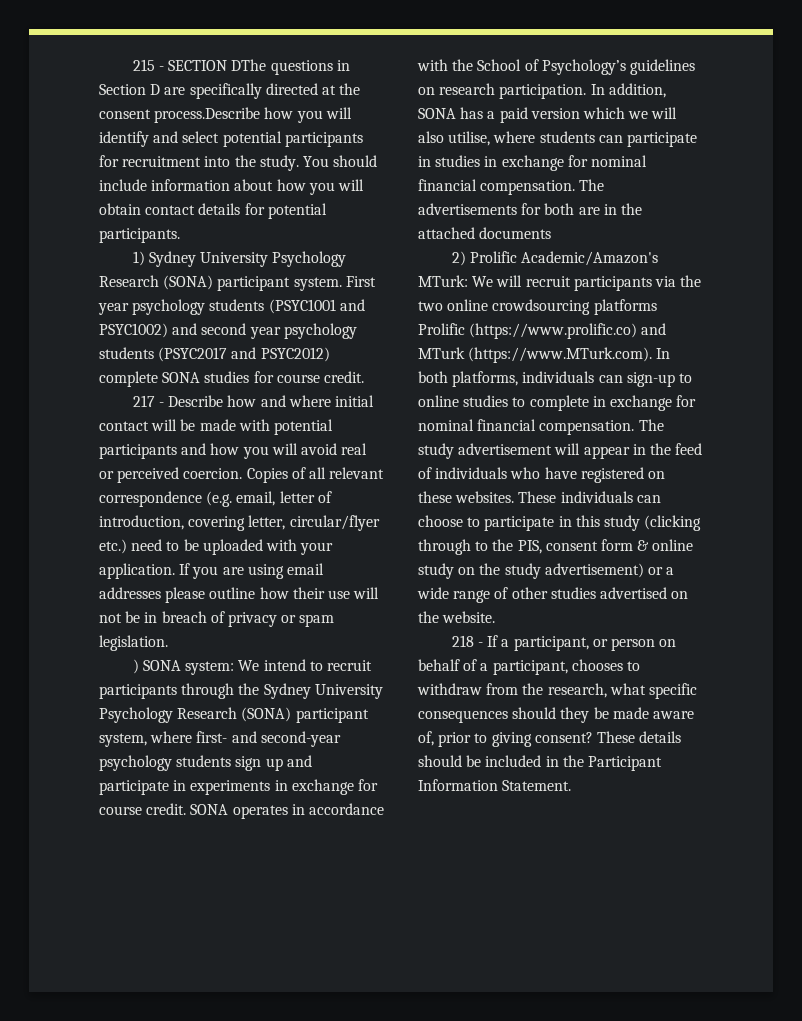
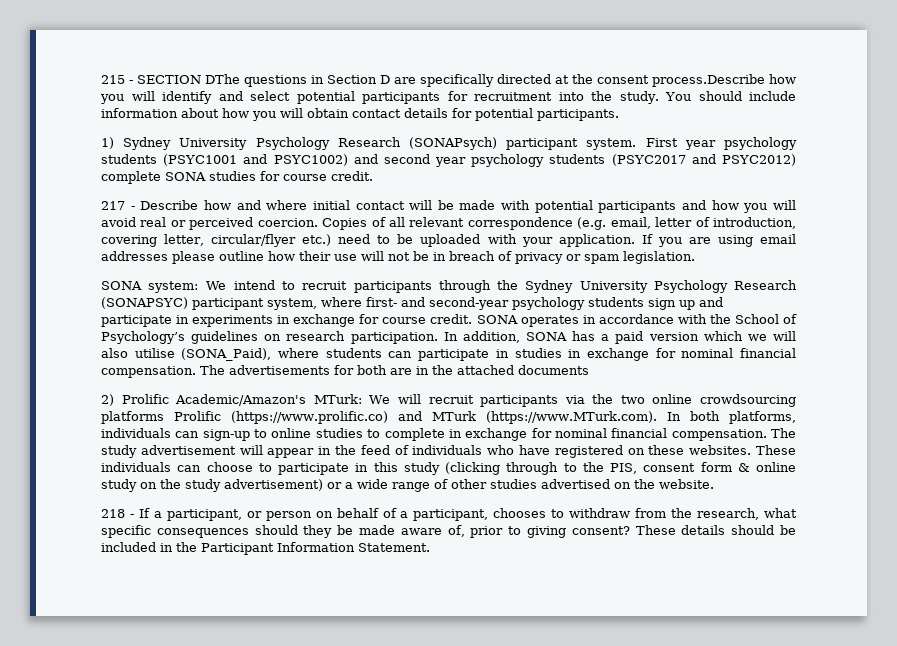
- 1) Sydney University Psychology Research (SONA) participant system.
+ 1) Sydney University Psychology Research (SONAPsych) participant system.
- ) SONA system: We intend to recruit participants through the Sydney University Psychology Research (SONA) participant system, where first- and second-year psychology students sign up and participate in experiments in exchange for course credit.
+ SONA system: We intend to recruit participants through the Sydney University Psychology Research (SONAPSYC) participant system, where first- and second-year psychology students sign up and participate in experiments in exchange for course credit.
- In addition, SONA has a paid version which we will also utilise, where students can participate in studies in exchange for nominal financial compensation.
+ In addition, SONA has a paid version which we will also utilise (SONA_Paid), where students can participate in studies in exchange for nominal financial compensation.

